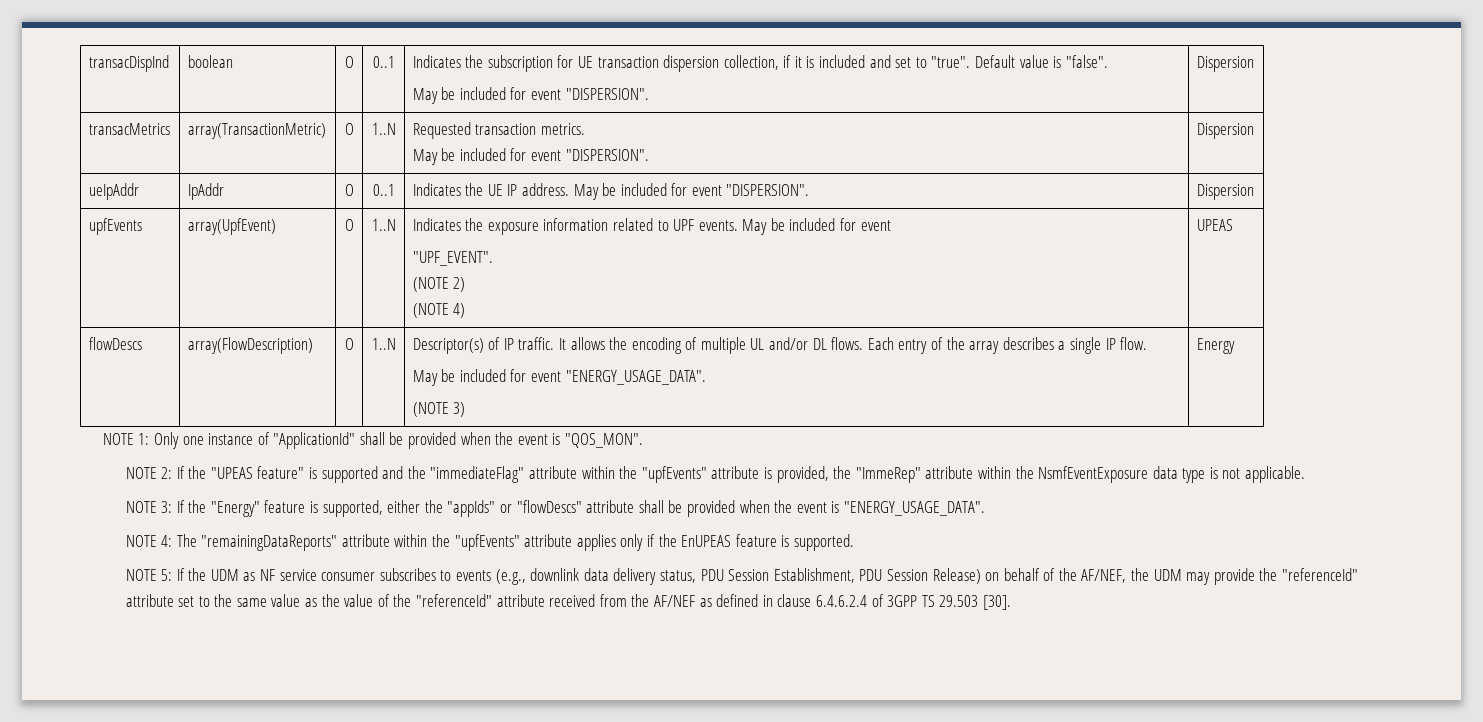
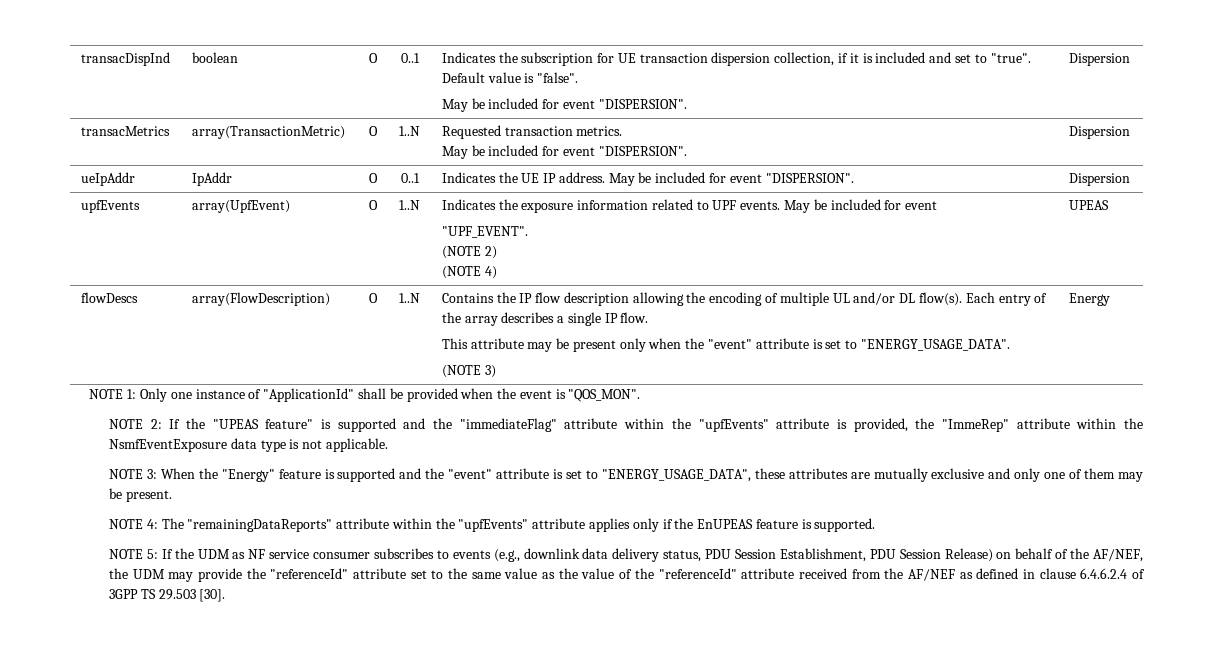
- Descriptor(s) of IP traffic. It allows the encoding of multiple UL and/or DL flows.
+ Contains the IP flow description allowing the encoding of multiple UL and/or DL flow(s).
- May be included for event "ENERGY_USAGE_DATA".
+ This attribute may be present only when the "event" attribute is set to "ENERGY_USAGE_DATA".
- NOTE 3: If the "Energy" feature is supported, either the "appIds" or "flowDescs" attribute shall be provided when the event is "ENERGY_USAGE_DATA".
+ NOTE 3: When the "Energy" feature is supported and the "event" attribute is set to "ENERGY_USAGE_DATA", these attributes are mutually exclusive and only one of them may be present.

